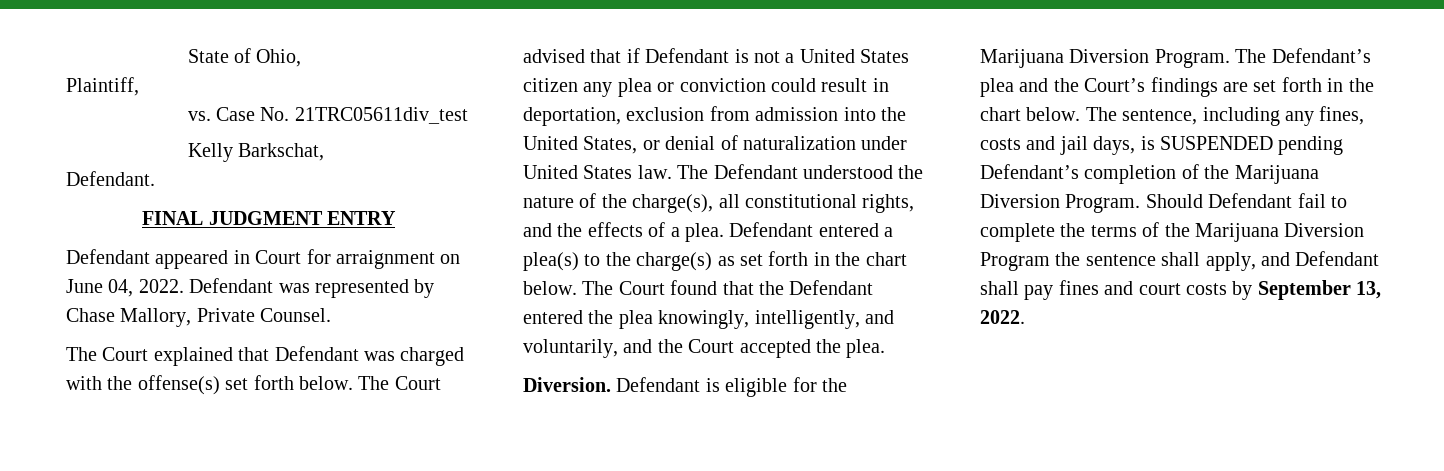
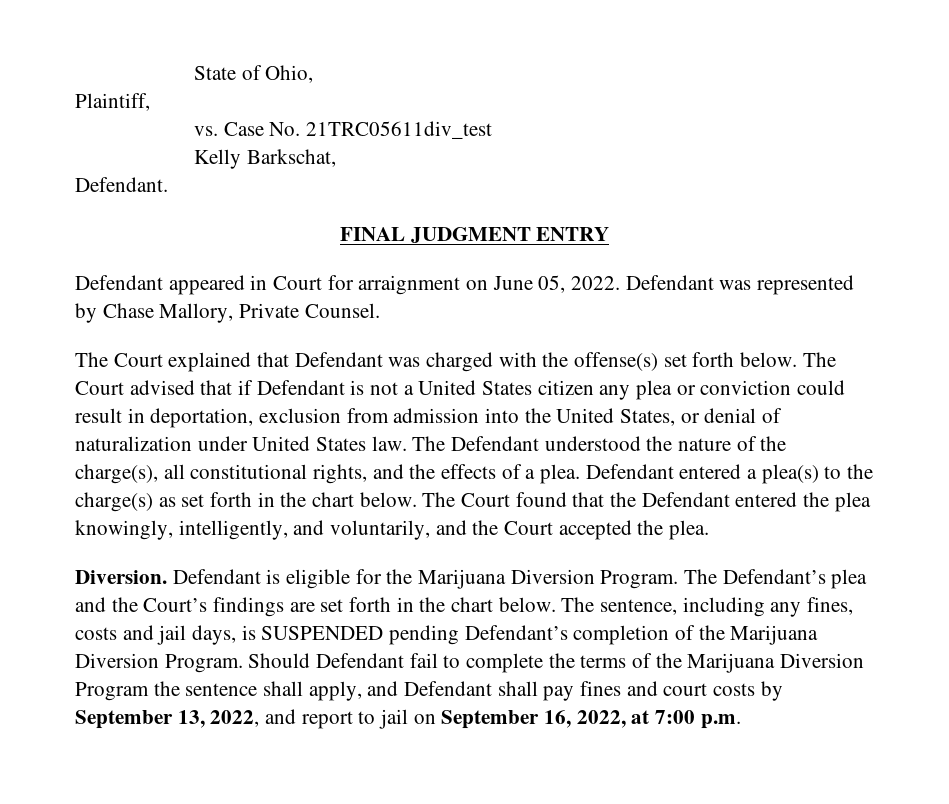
- Defendant appeared in Court for arraignment on June 04, 2022.
+ Defendant appeared in Court for arraignment on June 05, 2022.
- Should Defendant fail to complete the terms of the Marijuana Diversion Program the sentence shall apply, and Defendant shall pay fines and court costs by September 13, 2022.
+ Should Defendant fail to complete the terms of the Marijuana Diversion Program the sentence shall apply, and Defendant shall pay fines and court costs by September 13, 2022, and report to jail on September 16, 2022, at 7:00 p.m.

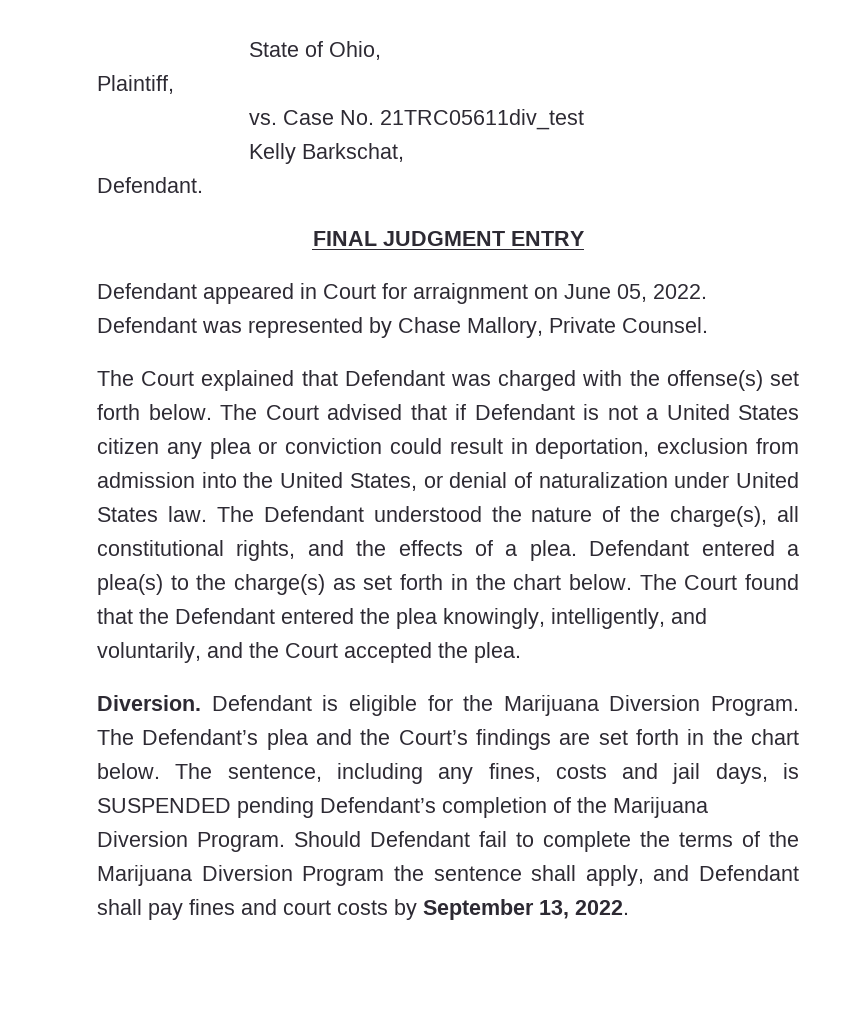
- Should Defendant fail to complete the terms of the Marijuana Diversion Program the sentence shall apply, and Defendant shall pay fines and court costs by September 13, 2022, and report to jail on September 16, 2022, at 7:00 p.m.
+ Should Defendant fail to complete the terms of the Marijuana Diversion Program the sentence shall apply, and Defendant shall pay fines and court costs by September 13, 2022.

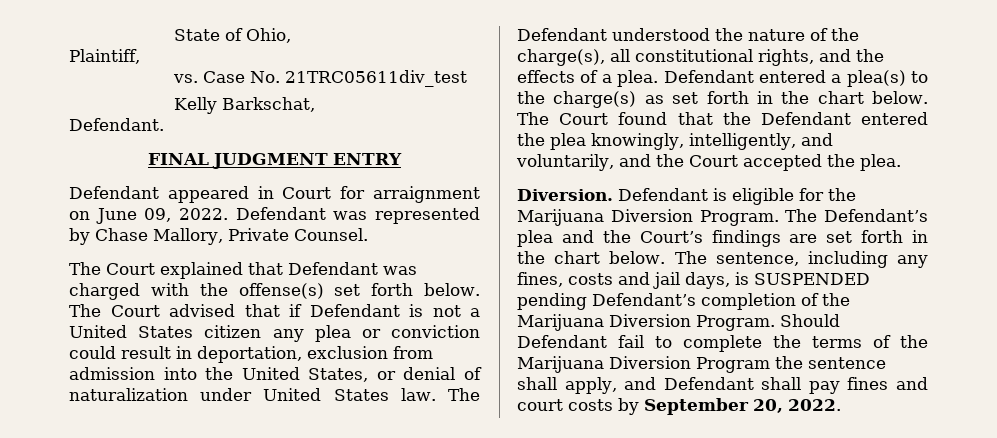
- Defendant appeared in Court for arraignment on June 05, 2022.
+ Defendant appeared in Court for arraignment on June 09, 2022.
- Should Defendant fail to complete the terms of the Marijuana Diversion Program the sentence shall apply, and Defendant shall pay fines and court costs by September 13, 2022.
+ Should Defendant fail to complete the terms of the Marijuana Diversion Program the sentence shall apply, and Defendant shall pay fines and court costs by September 20, 2022.

